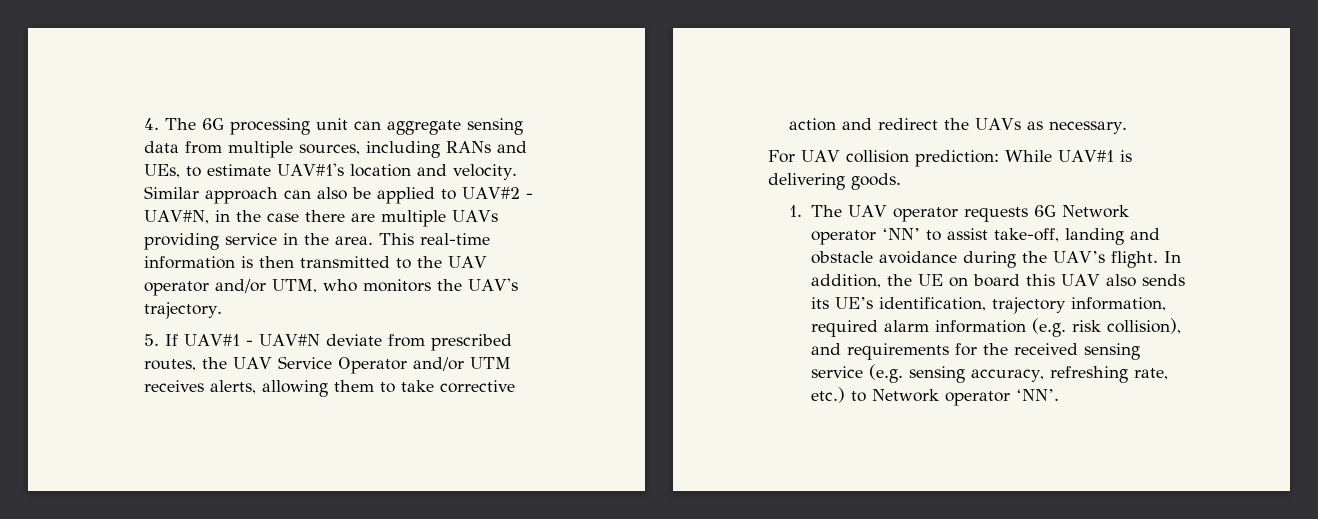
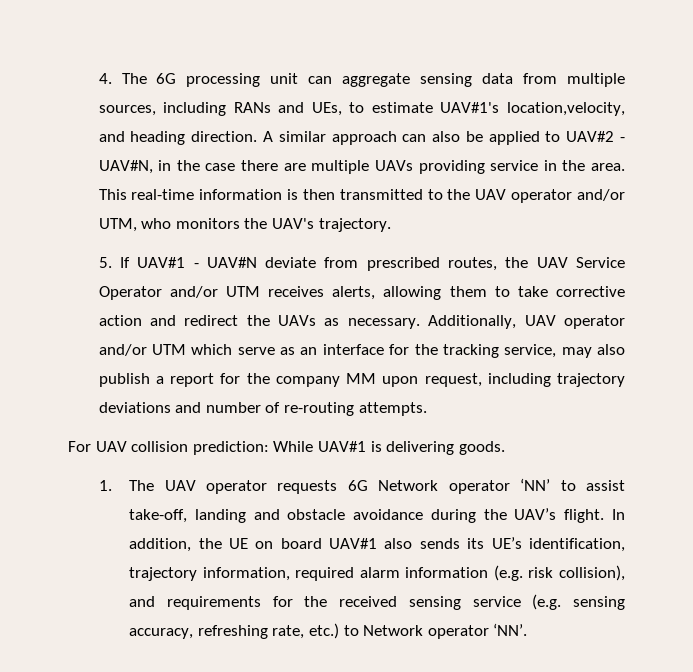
- 4. The 6G processing unit can aggregate sensing data from multiple sources, including RANs and UEs, to estimate UAV#1's location and velocity. Similar approach can also be applied to UAV#2 - UAV#N, in the case there are multiple UAVs providing service in the area.
+ 4. The 6G processing unit can aggregate sensing data from multiple sources, including RANs and UEs, to estimate UAV#1's location,velocity, and heading direction. A similar approach can also be applied to UAV#2 - UAV#N, in the case there are multiple UAVs providing service in the area.
+ Additionally, UAV operator and/or UTM which serve as an interface for the tracking service, may also publish a report for the company MM upon request, including trajectory deviations and number of re-routing attempts.
- In addition, the UE on board this UAV also sends its UE’s identification, trajectory information, required alarm information (e.g. risk collision), and requirements for the received sensing service (e.g. sensing accuracy, refreshing rate, etc.) to Network operator ‘NN’.
+ In addition, the UE on board UAV#1 also sends its UE’s identification, trajectory information, required alarm information (e.g. risk collision), and requirements for the received sensing service (e.g. sensing accuracy, refreshing rate, etc.) to Network operator ‘NN’.

